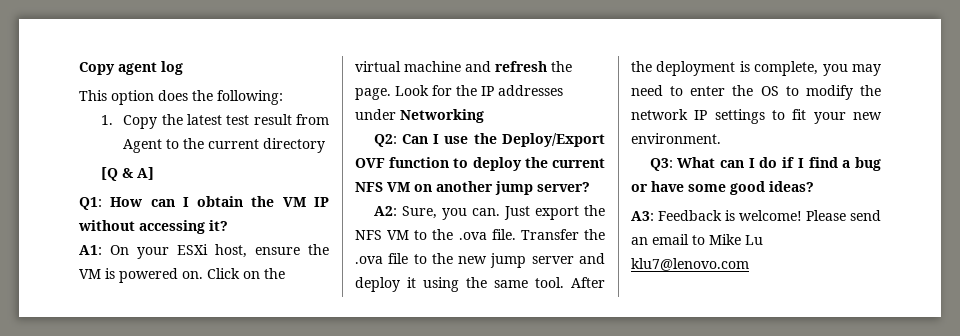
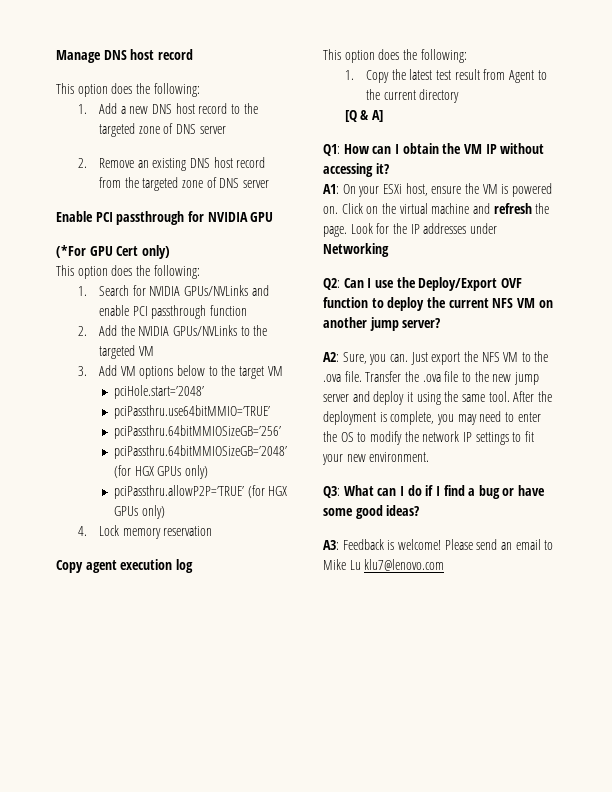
+ Manage DNS host record
+ This option does the following:
+ 1. Add a new DNS host record to the targeted zone of DNS server
+ 2. Remove an existing DNS host record from the targeted zone of DNS server
+ Enable PCI passthrough for NVIDIA GPU
+ (*For GPU Cert only)
+ This option does the following:
+ 1. Search for NVIDIA GPUs/NVLinks and enable PCI passthrough function
+ 2. Add the NVIDIA GPUs/NVLinks to the targeted VM
+ 3. Add VM options below to the target VM
+ pciHole.start=’2048’
+ pciPassthru.use64bitMMIO=’TRUE’
+ pciPassthru.64bitMMIOSizeGB=’256’
+ pciPassthru.64bitMMIOSizeGB=’2048’ (for HGX GPUs only)
+ pciPassthru.allowP2P=’TRUE’ (for HGX GPUs only)
+ 4. Lock memory reservation
- Copy agent log
+ Copy agent execution log

